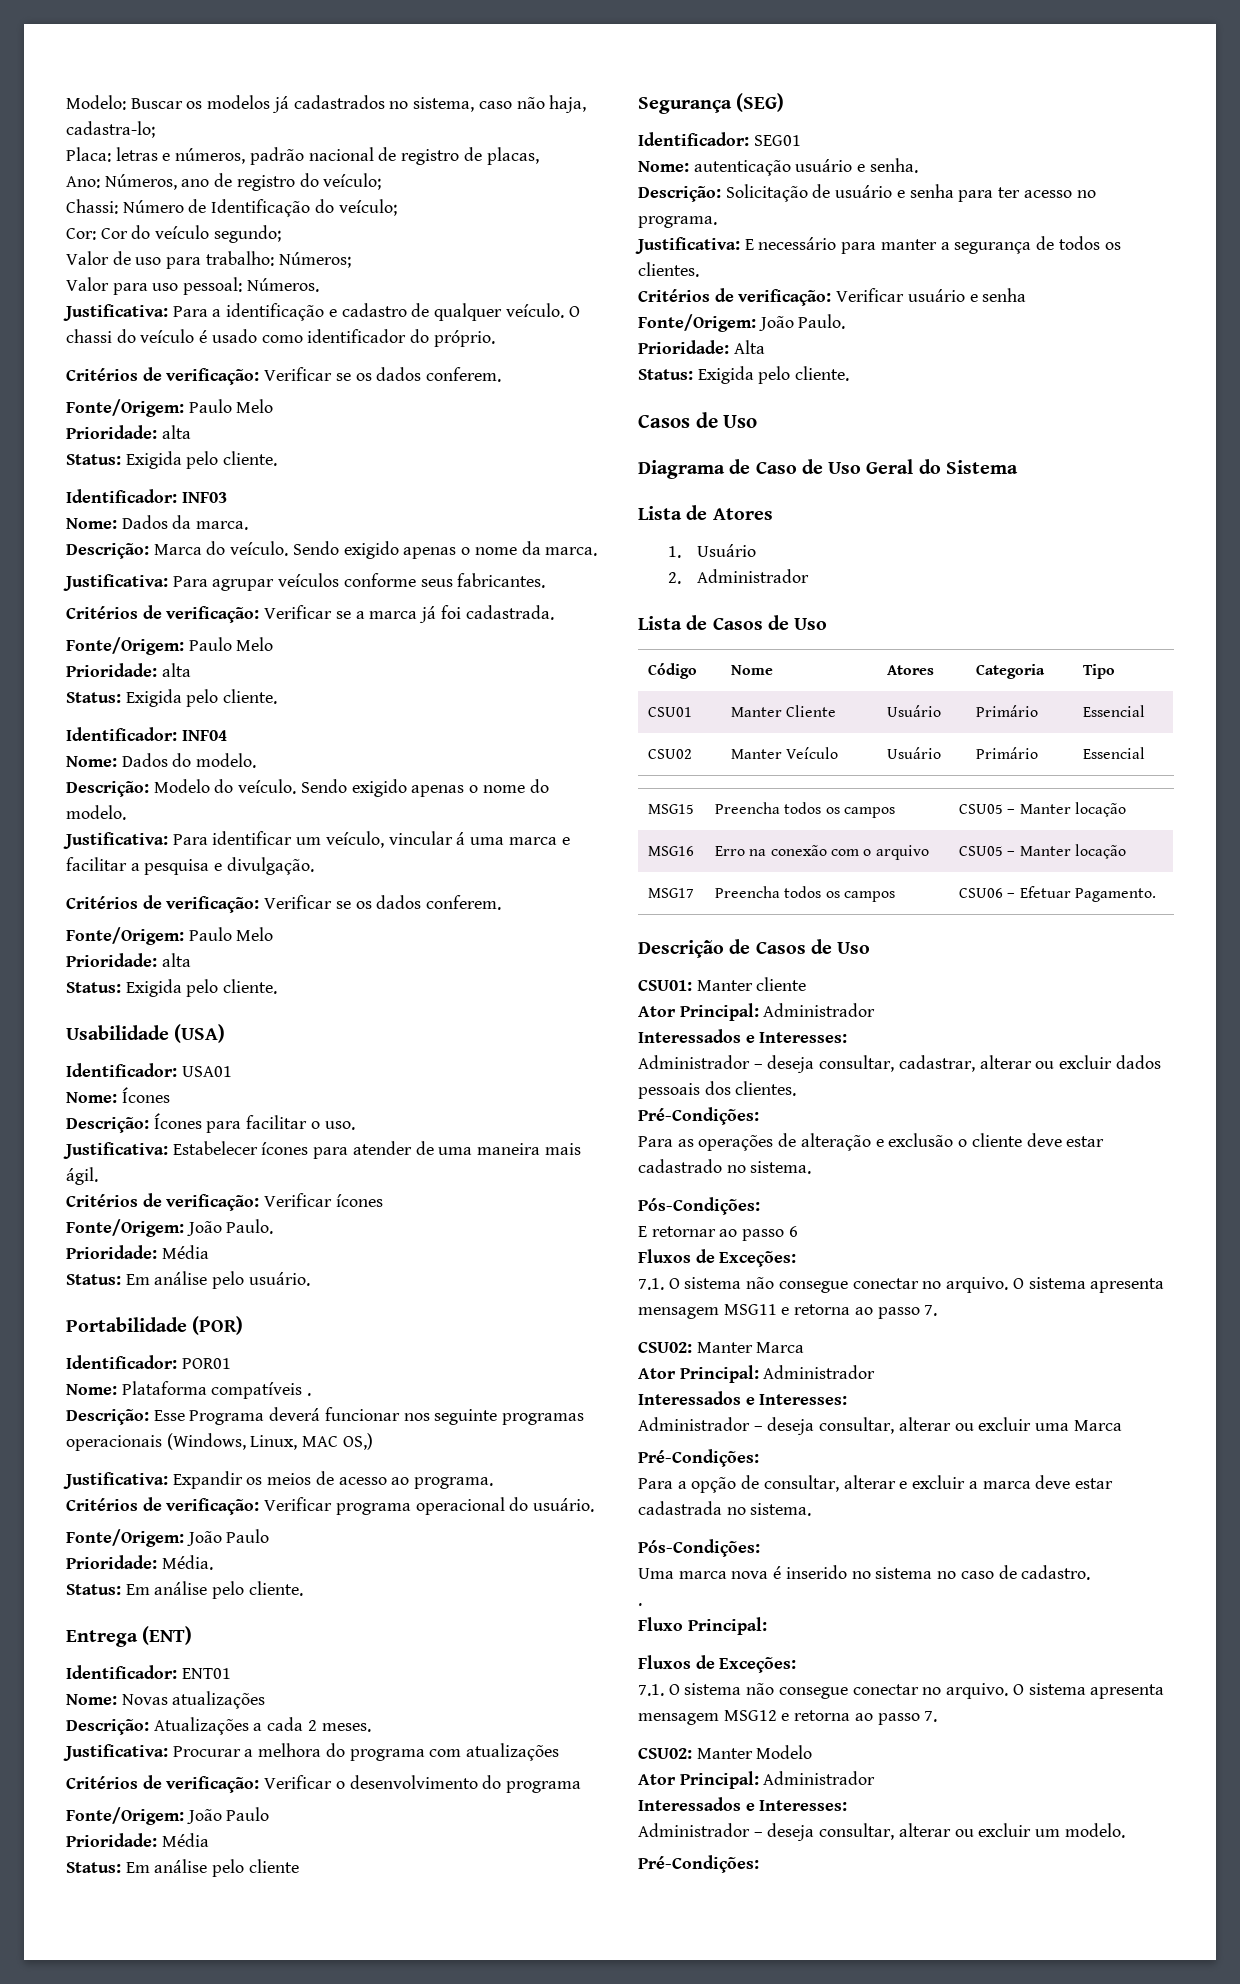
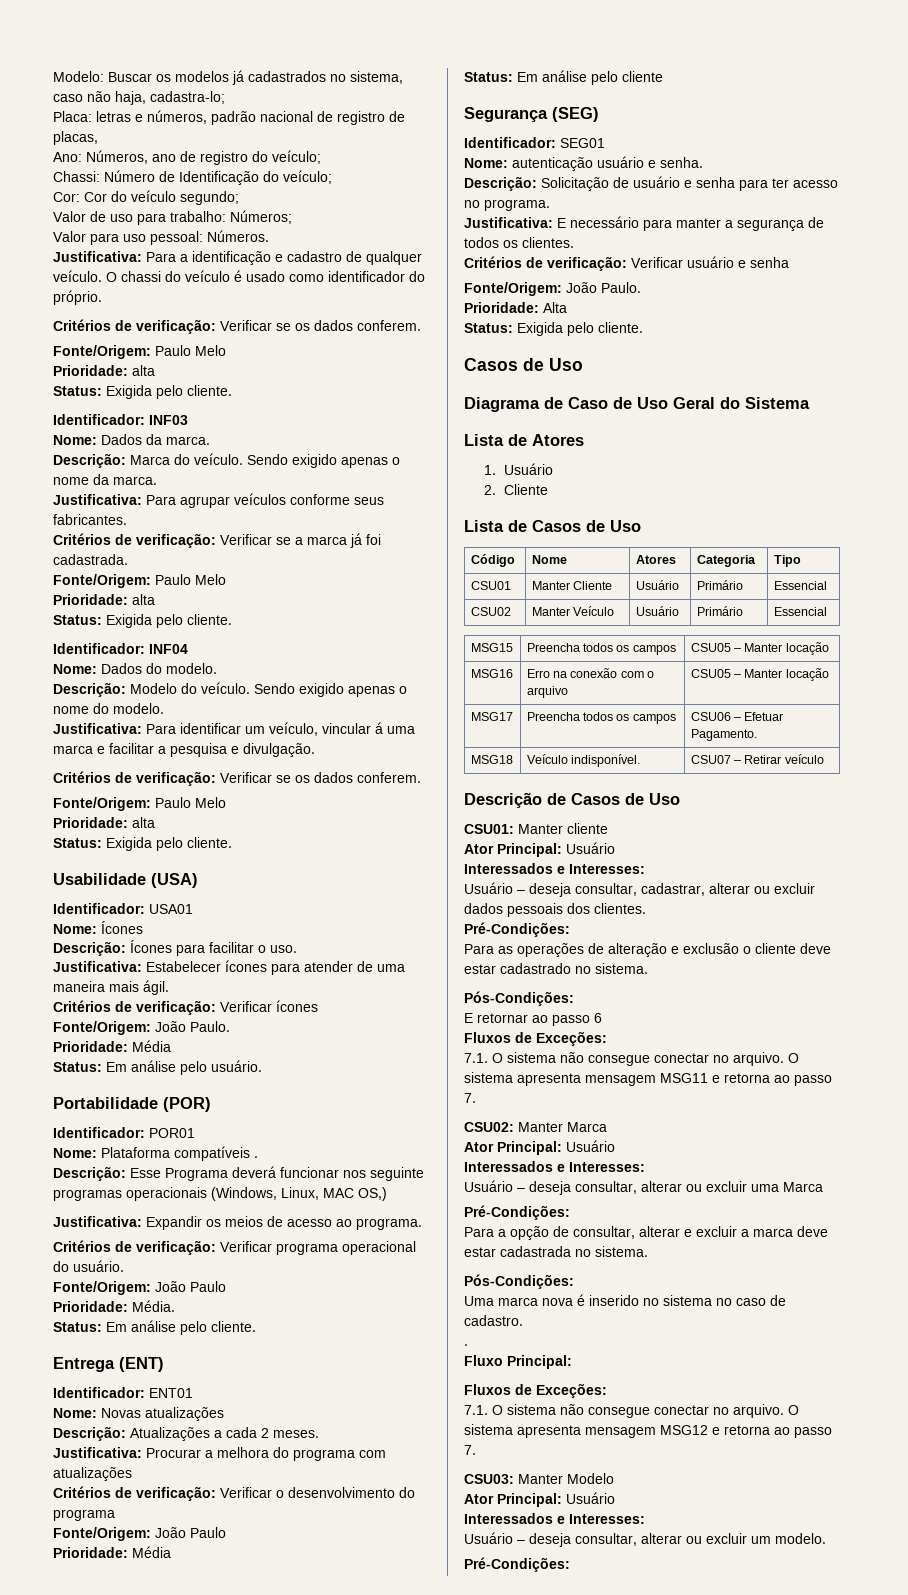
- 2. Administrador
+ 2. Cliente
+ MSG18 | Veículo indisponível. | CSU07 – Retirar veículo
  CSU01: Manter cliente
- Ator Principal: Administrador
+ Ator Principal: Usuário
  Interessados e Interesses:
- Administrador – deseja consultar, cadastrar, alterar ou excluir dados pessoais dos clientes.
+ Usuário – deseja consultar, cadastrar, alterar ou excluir dados pessoais dos clientes.
  CSU02: Manter Marca
- Ator Principal: Administrador
+ Ator Principal: Usuário
  Interessados e Interesses:
- Administrador – deseja consultar, alterar ou excluir uma Marca
+ Usuário – deseja consultar, alterar ou excluir uma Marca
- CSU02: Manter Modelo
- Ator Principal: Administrador
+ CSU03: Manter Modelo
+ Ator Principal: Usuário
  Interessados e Interesses:
- Administrador – deseja consultar, alterar ou excluir um modelo.
+ Usuário – deseja consultar, alterar ou excluir um modelo.

